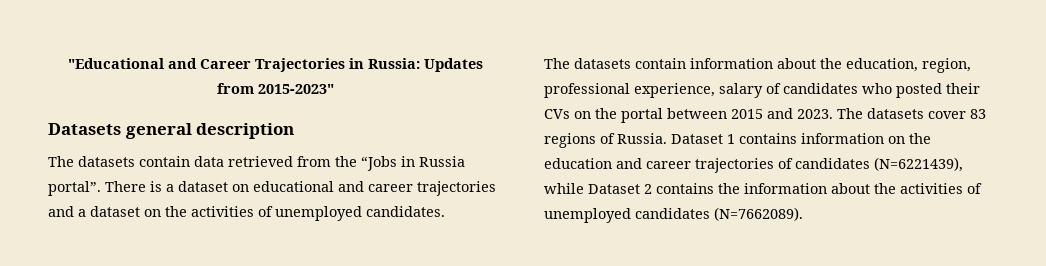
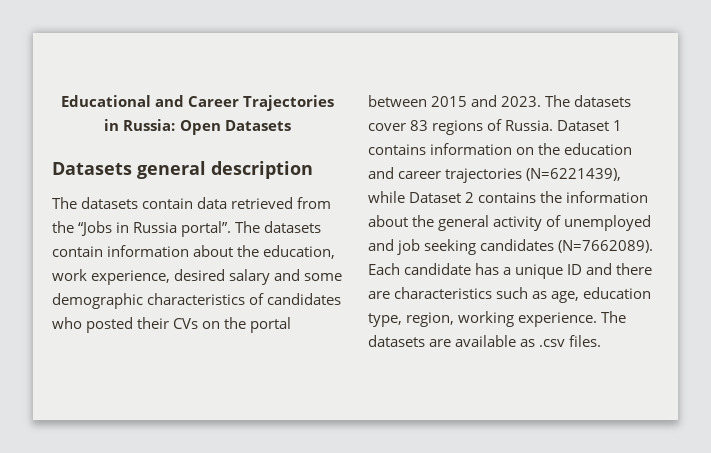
- "Educational and Career Trajectories in Russia: Updates from 2015-2023"
+ Educational and Career Trajectories in Russia: Open Datasets
- The datasets contain data retrieved from the “Jobs in Russia portal”. There is a dataset on educational and career trajectories and a dataset on the activities of unemployed candidates.
- The datasets contain information about the education, region, professional experience, salary of candidates who posted their CVs on the portal between 2015 and 2023.
+ The datasets contain data retrieved from the “Jobs in Russia portal”. The datasets contain information about the education, work experience, desired salary and some demographic characteristics of candidates who posted their CVs on the portal between 2015 and 2023.
- Dataset 1 contains information on the education and career trajectories of candidates (N=6221439), while Dataset 2 contains the information about the activities of unemployed candidates (N=7662089).
+ Dataset 1 contains information on the education and career trajectories (N=6221439), while Dataset 2 contains the information about the general activity of unemployed and job seeking candidates (N=7662089). Each candidate has a unique ID and there are characteristics such as age, education type, region, working experience. The datasets are available as .csv files.

